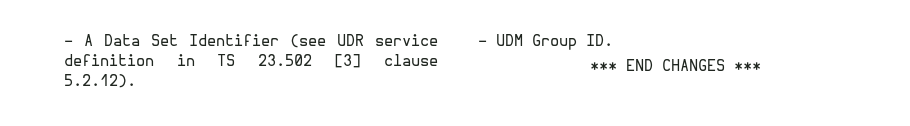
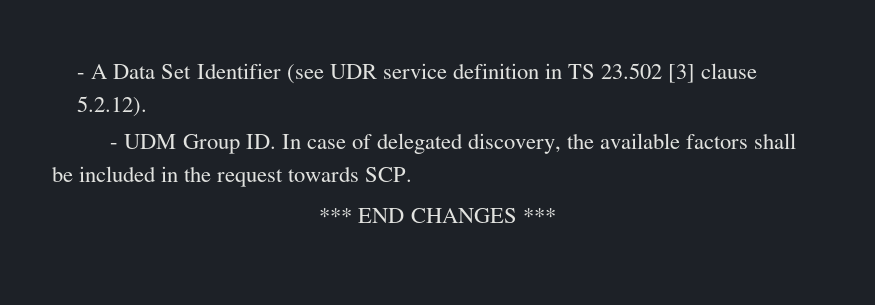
- - UDM Group ID.
+ - UDM Group ID. In case of delegated discovery, the available factors shall be included in the request towards SCP.

